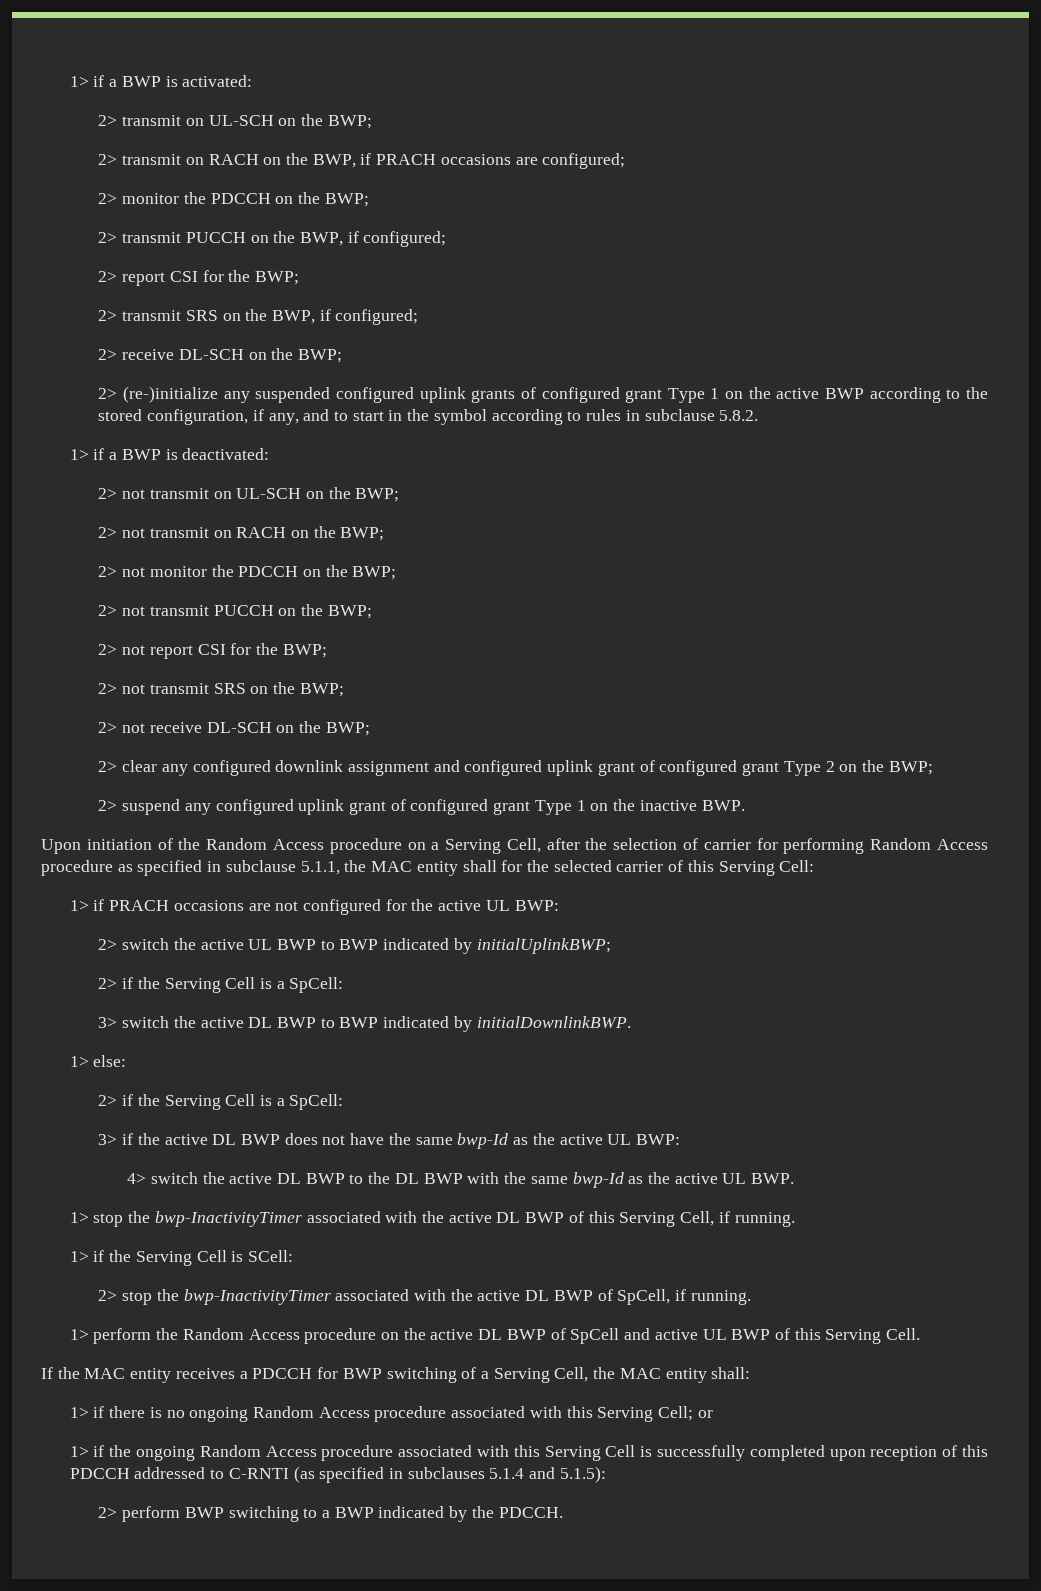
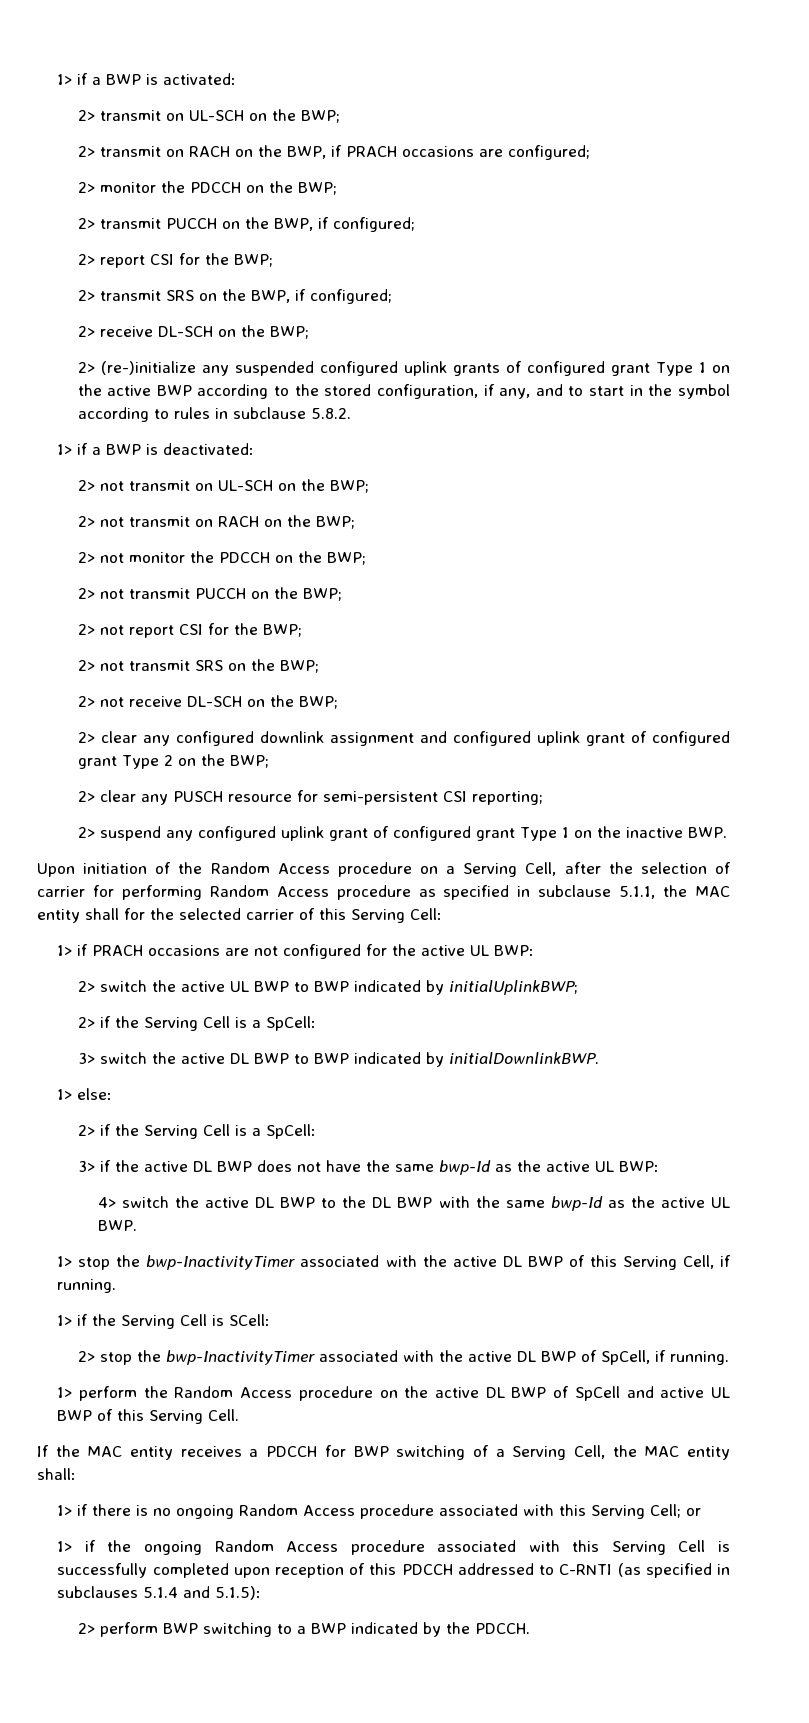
+ 2> clear any PUSCH resource for semi-persistent CSI reporting;

